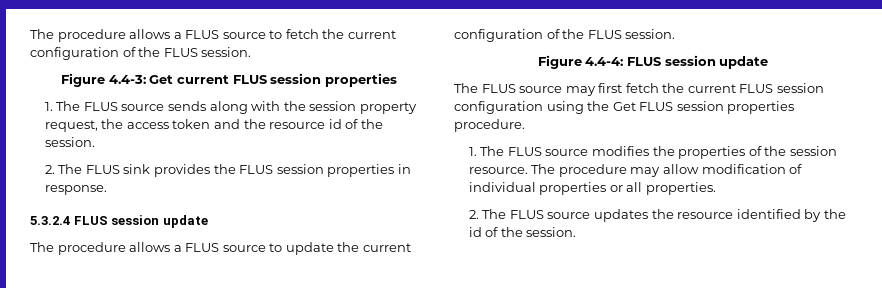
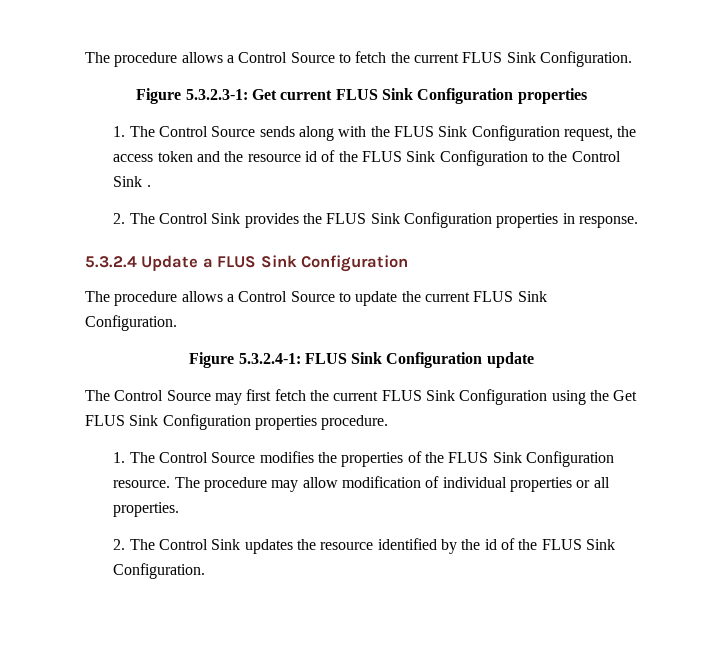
- The procedure allows a FLUS source to fetch the current configuration of the FLUS session.
- Figure 4.4-3: Get current FLUS session properties
+ The procedure allows a Control Source to fetch the current FLUS Sink Configuration.
+ Figure 5.3.2.3-1: Get current FLUS Sink Configuration properties
- 1. The FLUS source sends along with the session property request, the access token and the resource id of the session.
- 2. The FLUS sink provides the FLUS session properties in response.
+ 1. The Control Source sends along with the FLUS Sink Configuration request, the access token and the resource id of the FLUS Sink Configuration to the Control Sink .
+ 2. The Control Sink provides the FLUS Sink Configuration properties in response.
- 5.3.2.4 FLUS session update
- The procedure allows a FLUS source to update the current configuration of the FLUS session.
- Figure 4.4-4: FLUS session update
- The FLUS source may first fetch the current FLUS session configuration using the Get FLUS session properties procedure.
+ 5.3.2.4 Update a FLUS Sink Configuration
+ The procedure allows a Control Source to update the current FLUS Sink Configuration.
+ Figure 5.3.2.4-1: FLUS Sink Configuration update
+ The Control Source may first fetch the current FLUS Sink Configuration using the Get FLUS Sink Configuration properties procedure.
- 1. The FLUS source modifies the properties of the session resource.
+ 1. The Control Source modifies the properties of the FLUS Sink Configuration resource.
- 2. The FLUS source updates the resource identified by the id of the session.
+ 2. The Control Sink updates the resource identified by the id of the FLUS Sink Configuration.

